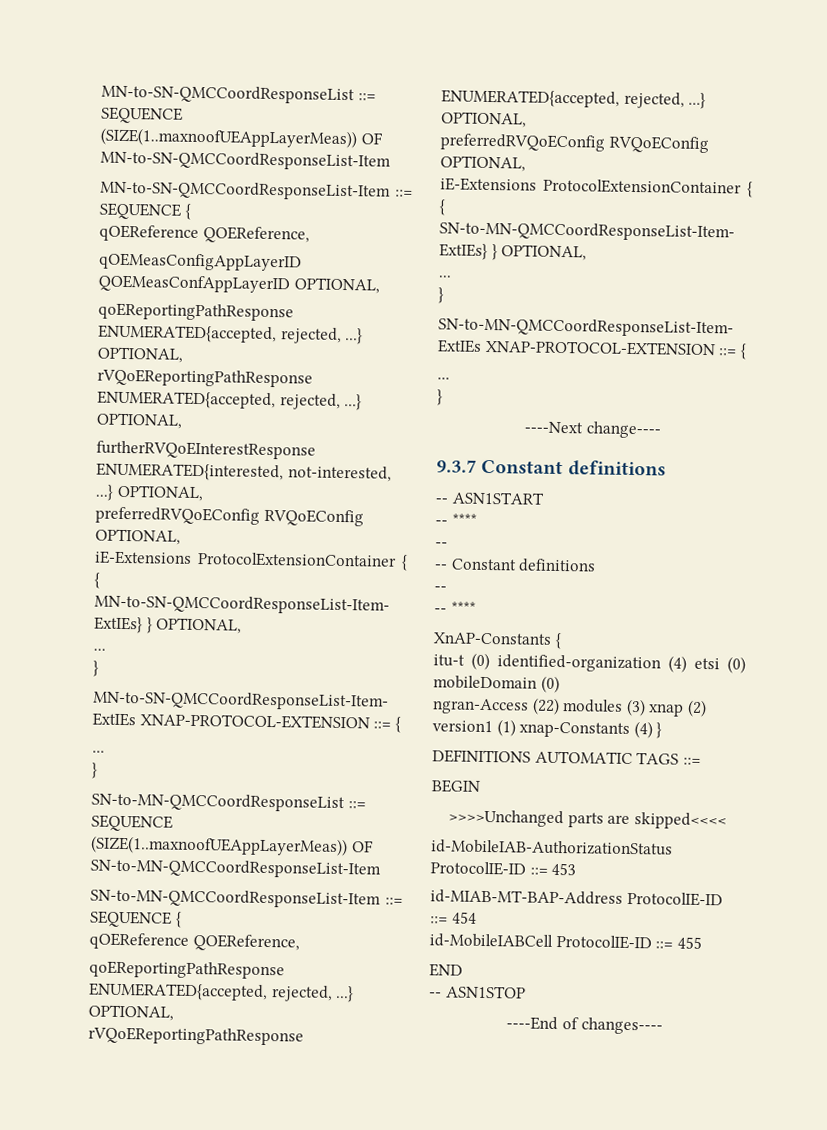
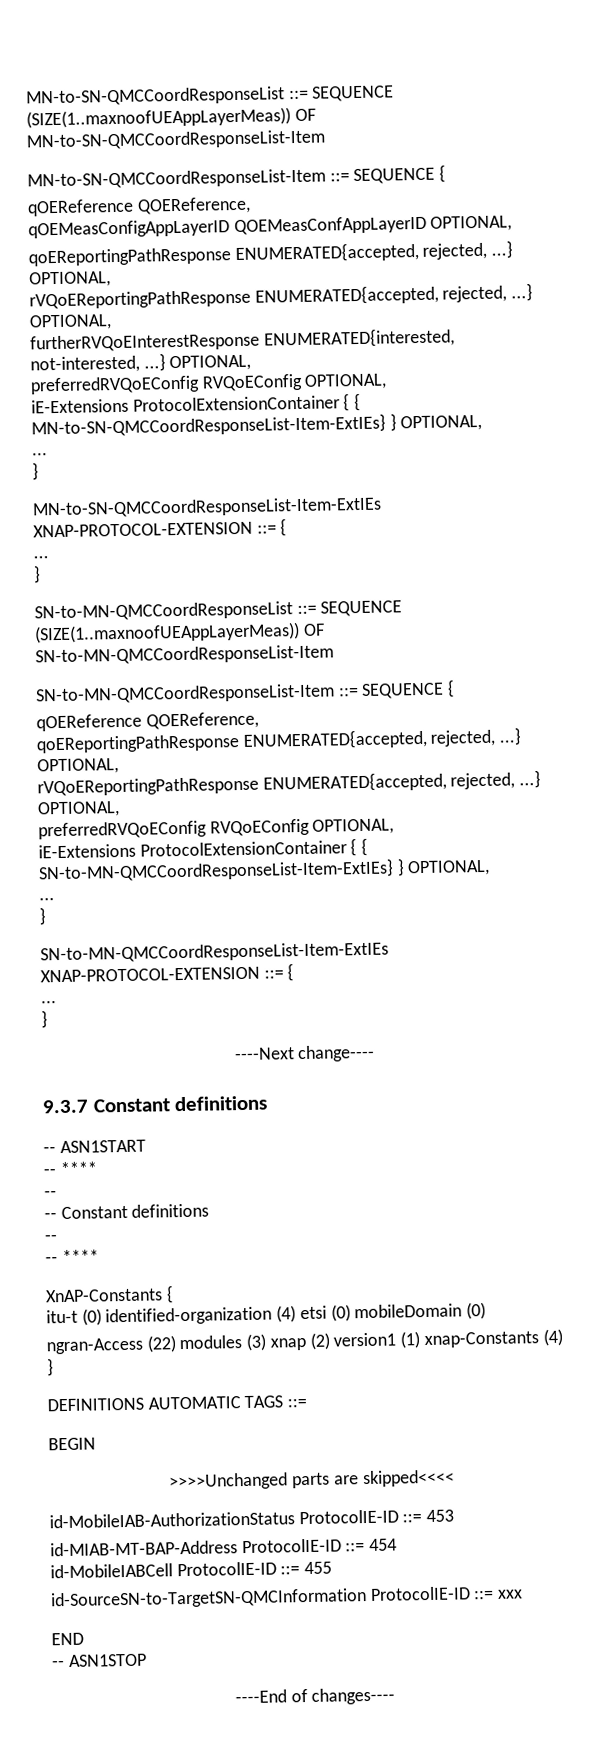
+ id-SourceSN-to-TargetSN-QMCInformation ProtocolIE-ID ::= xxx

